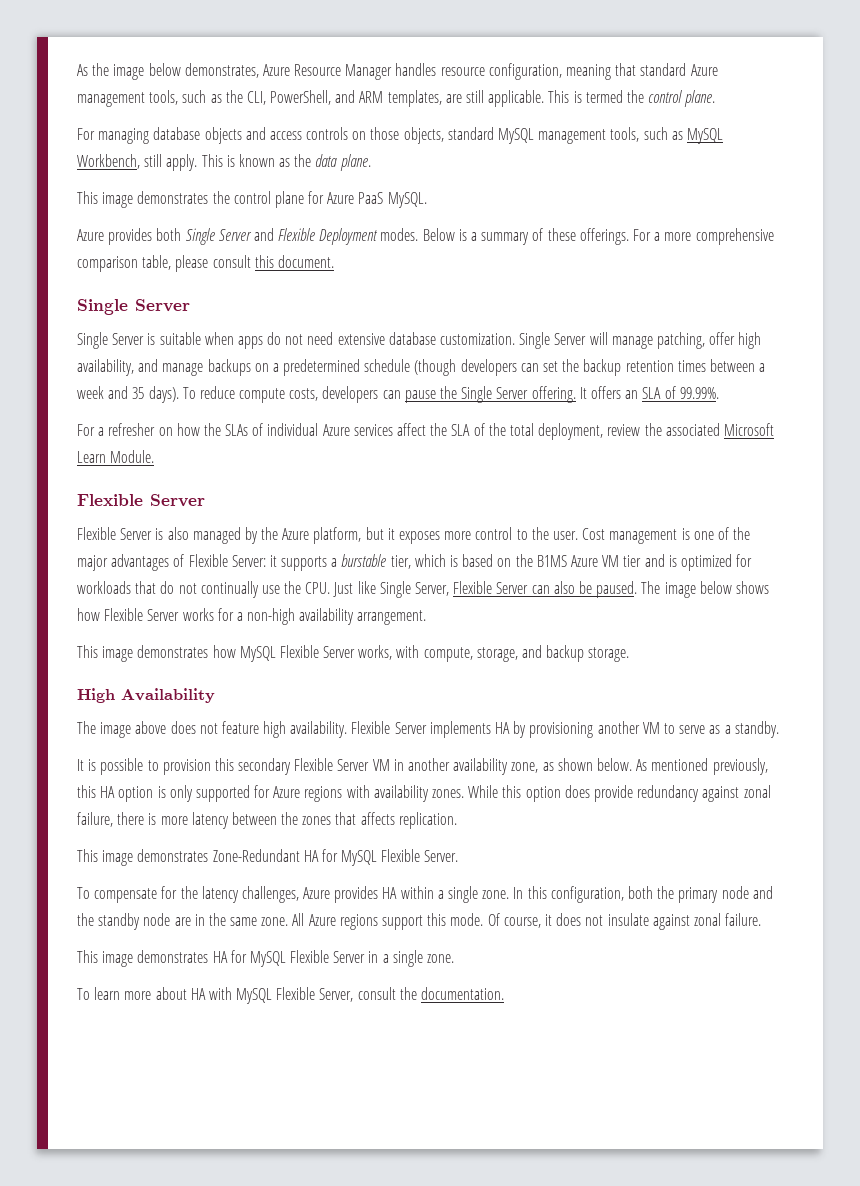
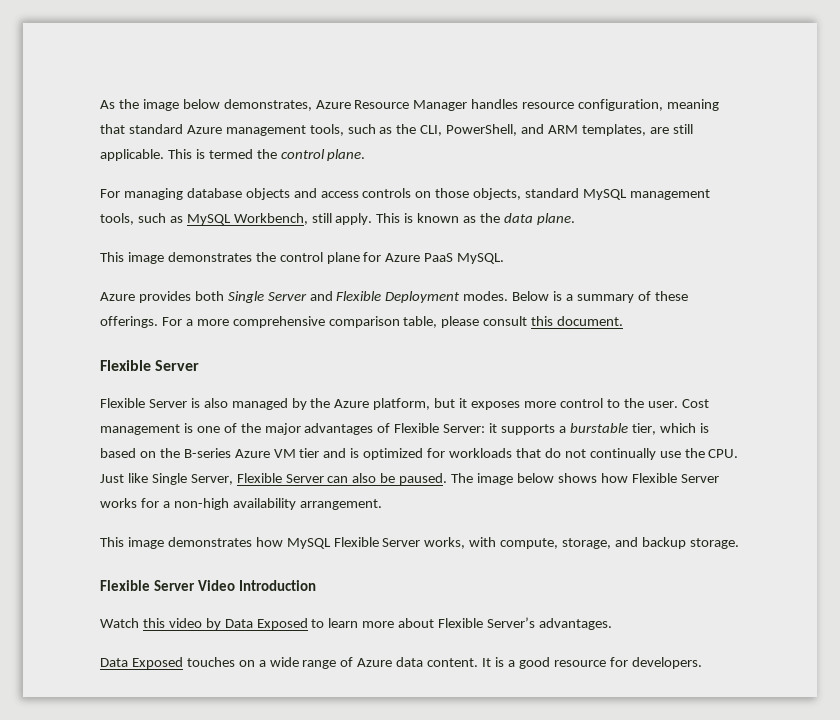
  For a more comprehensive comparison table, please consult this document.
- Single Server
- Single Server is suitable when apps do not need extensive database customization. Single Server will manage patching, offer high availability, and manage backups on a predetermined schedule (though developers can set the backup retention times between a week and 35 days). To reduce compute costs, developers can pause the Single Server offering. It offers an SLA of 99.99%.
- For a refresher on how the SLAs of individual Azure services affect the SLA of the total deployment, review the associated Microsoft Learn Module.
- Cost management is one of the major advantages of Flexible Server: it supports a burstable tier, which is based on the B1MS Azure VM tier and is optimized for workloads that do not continually use the CPU. Just like Single Server, Flexible Server can also be paused.
+ Cost management is one of the major advantages of Flexible Server: it supports a burstable tier, which is based on the B-series Azure VM tier and is optimized for workloads that do not continually use the CPU. Just like Single Server, Flexible Server can also be paused.
- High Availability
- The image above does not feature high availability. Flexible Server implements HA by provisioning another VM to serve as a standby.
- It is possible to provision this secondary Flexible Server VM in another availability zone, as shown below. As mentioned previously, this HA option is only supported for Azure regions with availability zones. While this option does provide redundancy against zonal failure, there is more latency between the zones that affects replication.
- This image demonstrates Zone-Redundant HA for MySQL Flexible Server.
- To compensate for the latency challenges, Azure provides HA within a single zone. In this configuration, both the primary node and the standby node are in the same zone. All Azure regions support this mode. Of course, it does not insulate against zonal failure.
- This image demonstrates HA for MySQL Flexible Server in a single zone.
- To learn more about HA with MySQL Flexible Server, consult the documentation.
+ Flexible Server Video Introduction
+ Watch this video by Data Exposed to learn more about Flexible Server’s advantages.
+ Data Exposed touches on a wide range of Azure data content. It is a good resource for developers.

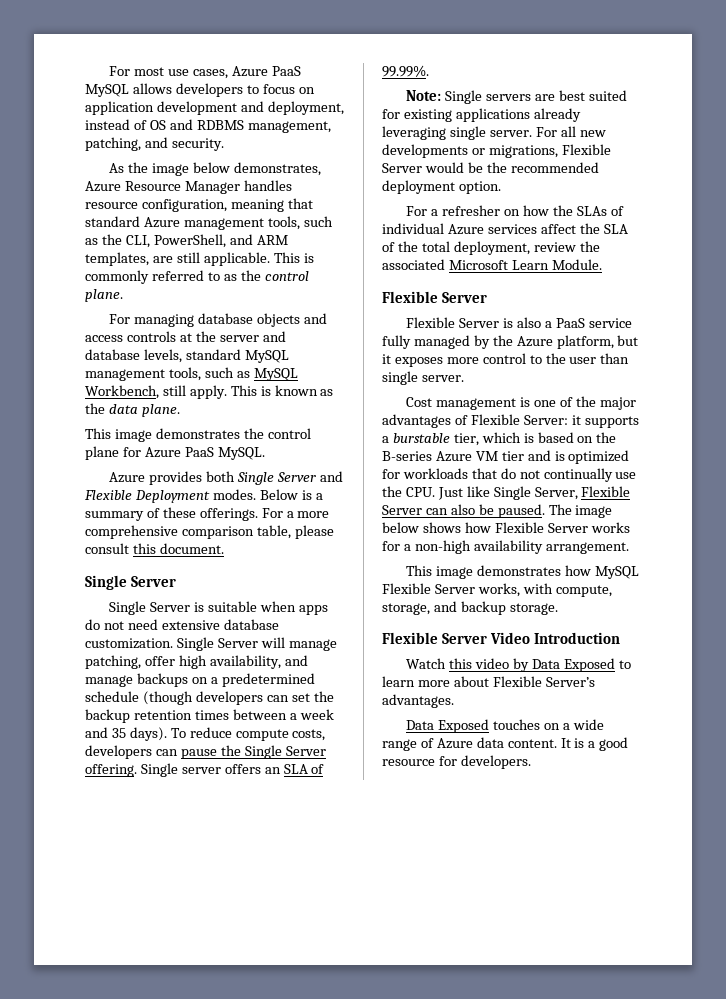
+ For most use cases, Azure PaaS MySQL allows developers to focus on application development and deployment, instead of OS and RDBMS management, patching, and security.
- This is termed the control plane.
+ This is commonly referred to as the control plane.
- For managing database objects and access controls on those objects, standard MySQL management tools, such as MySQL Workbench, still apply.
+ For managing database objects and access controls at the server and database levels, standard MySQL management tools, such as MySQL Workbench, still apply.
  For a more comprehensive comparison table, please consult this document.
+ Single Server
+ Single Server is suitable when apps do not need extensive database customization. Single Server will manage patching, offer high availability, and manage backups on a predetermined schedule (though developers can set the backup retention times between a week and 35 days). To reduce compute costs, developers can pause the Single Server offering. Single server offers an SLA of 99.99%.
+ Note: Single servers are best suited for existing applications already leveraging single server. For all new developments or migrations, Flexible Server would be the recommended deployment option.
+ For a refresher on how the SLAs of individual Azure services affect the SLA of the total deployment, review the associated Microsoft Learn Module.
- Flexible Server is also managed by the Azure platform, but it exposes more control to the user. Cost management is one of the major advantages of Flexible Server:
+ Flexible Server is also a PaaS service fully managed by the Azure platform, but it exposes more control to the user than single server.
+ Cost management is one of the major advantages of Flexible Server:

